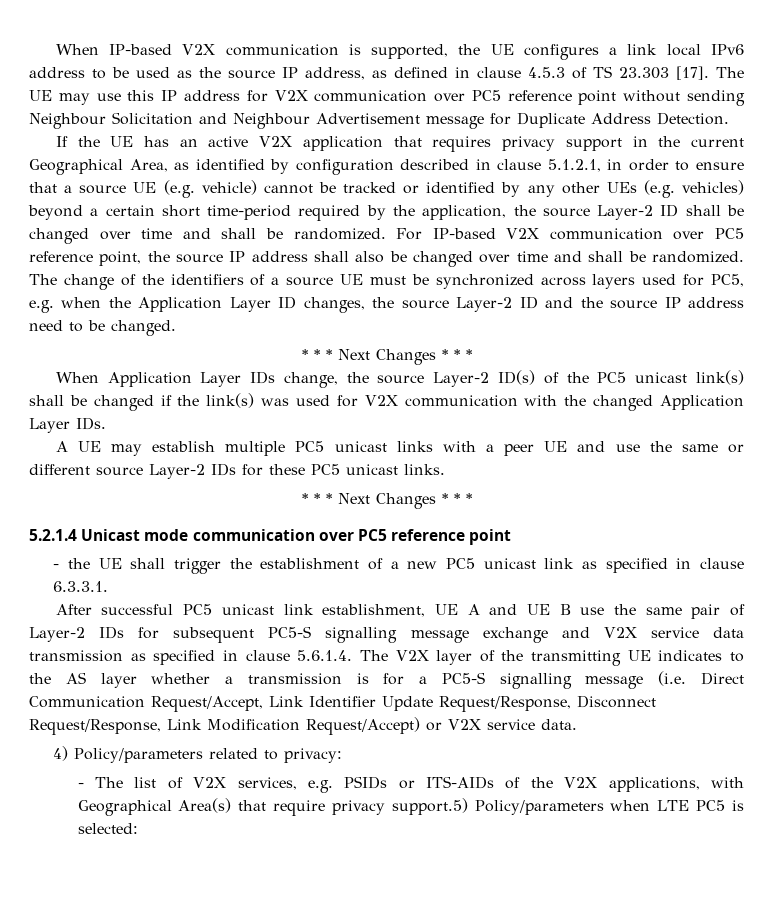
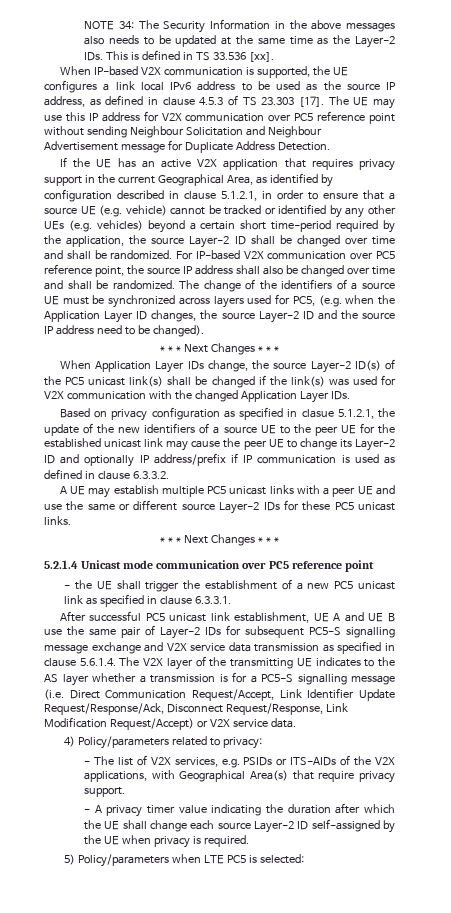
+ NOTE 34: The Security Information in the above messages also needs to be updated at the same time as the Layer-2 IDs. This is defined in TS 33.536 [xx].
- The change of the identifiers of a source UE must be synchronized across layers used for PC5, e.g. when the Application Layer ID changes, the source Layer-2 ID and the source IP address need to be changed.
+ The change of the identifiers of a source UE must be synchronized across layers used for PC5, (e.g. when the Application Layer ID changes, the source Layer-2 ID and the source IP address need to be changed).
+ Based on privacy configuration as specified in clasue 5.1.2.1, the update of the new identifiers of a source UE to the peer UE for the established unicast link may cause the peer UE to change its Layer-2 ID and optionally IP address/prefix if IP communication is used as defined in clause 6.3.3.2.
- After successful PC5 unicast link establishment, UE A and UE B use the same pair of Layer-2 IDs for subsequent PC5-S signalling message exchange and V2X service data transmission as specified in clause 5.6.1.4. The V2X layer of the transmitting UE indicates to the AS layer whether a transmission is for a PC5-S signalling message (i.e. Direct Communication Request/Accept, Link Identifier Update Request/Response, Disconnect Request/Response, Link Modification Request/Accept) or V2X service data.
+ After successful PC5 unicast link establishment, UE A and UE B use the same pair of Layer-2 IDs for subsequent PC5-S signalling message exchange and V2X service data transmission as specified in clause 5.6.1.4. The V2X layer of the transmitting UE indicates to the AS layer whether a transmission is for a PC5-S signalling message (i.e. Direct Communication Request/Accept, Link Identifier Update Request/Response/Ack, Disconnect Request/Response, Link Modification Request/Accept) or V2X service data.
- - The list of V2X services, e.g. PSIDs or ITS-AIDs of the V2X applications, with Geographical Area(s) that require privacy support.5) Policy/parameters when LTE PC5 is selected:
+ - The list of V2X services, e.g. PSIDs or ITS-AIDs of the V2X applications, with Geographical Area(s) that require privacy support.
+ - A privacy timer value indicating the duration after which the UE shall change each source Layer-2 ID self-assigned by the UE when privacy is required.
+ 5) Policy/parameters when LTE PC5 is selected:

